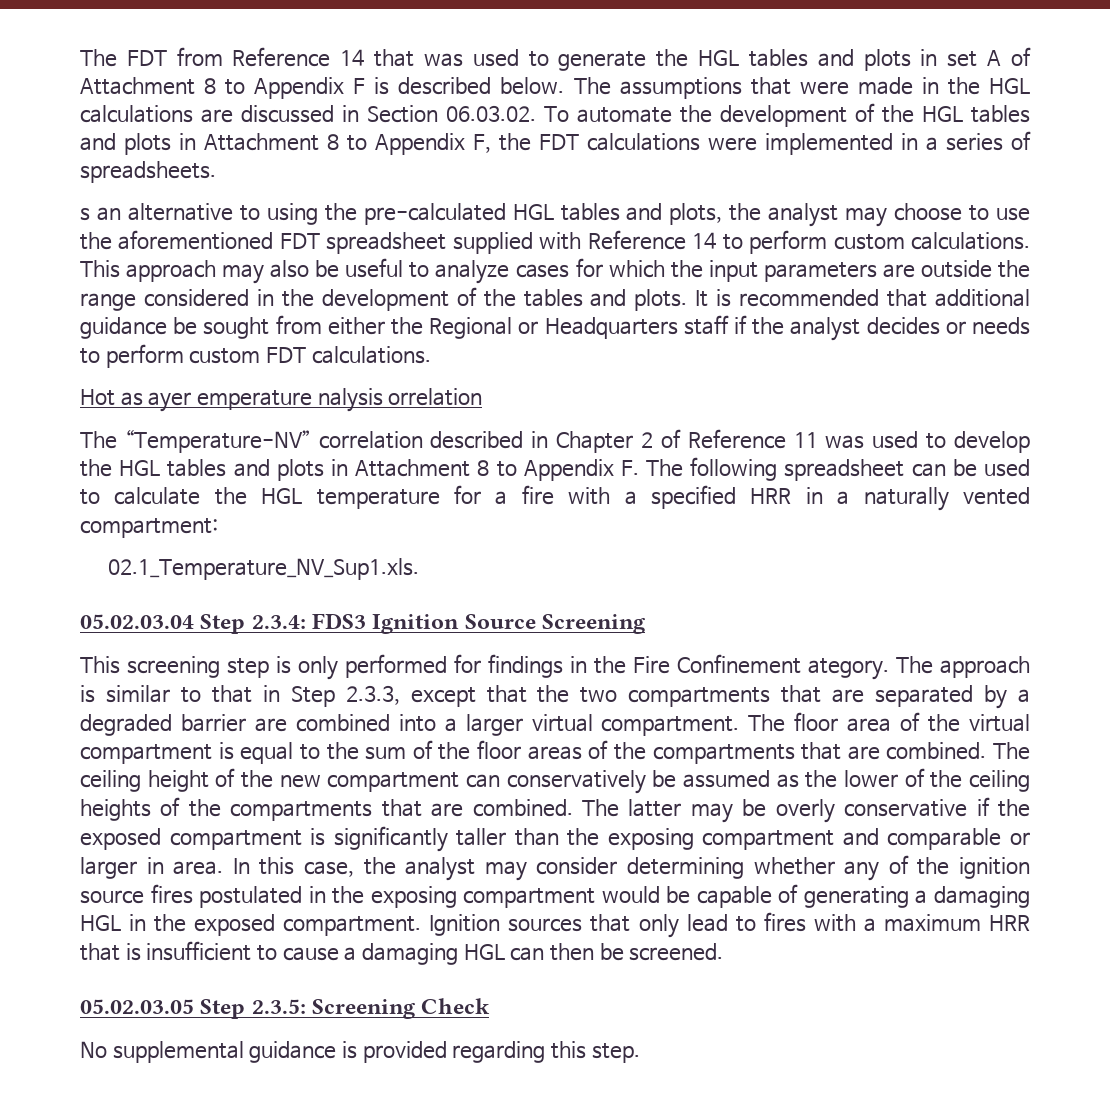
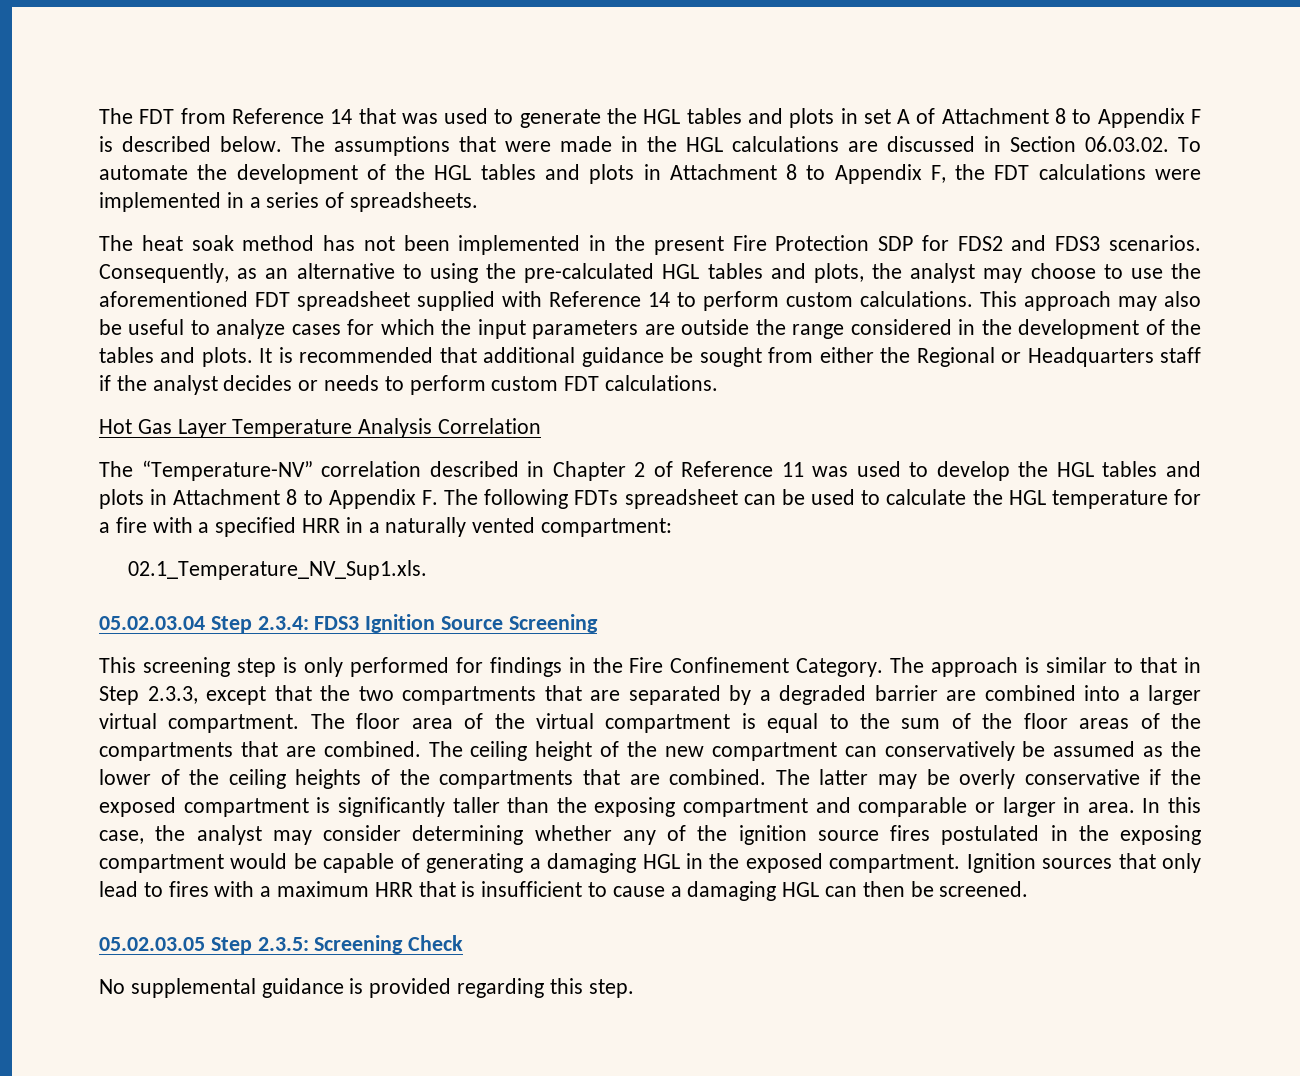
- s an alternative to using the pre-calculated HGL tables and plots, the analyst may choose to use the aforementioned FDT spreadsheet supplied with Reference 14 to perform custom calculations.
+ The heat soak method has not been implemented in the present Fire Protection SDP for FDS2 and FDS3 scenarios. Consequently, as an alternative to using the pre-calculated HGL tables and plots, the analyst may choose to use the aforementioned FDT spreadsheet supplied with Reference 14 to perform custom calculations.
- Hot as ayer emperature nalysis orrelation
+ Hot Gas Layer Temperature Analysis Correlation
- The “Temperature-NV” correlation described in Chapter 2 of Reference 11 was used to develop the HGL tables and plots in Attachment 8 to Appendix F. The following spreadsheet can be used to calculate the HGL temperature for a fire with a specified HRR in a naturally vented compartment:
+ The “Temperature-NV” correlation described in Chapter 2 of Reference 11 was used to develop the HGL tables and plots in Attachment 8 to Appendix F. The following FDTs spreadsheet can be used to calculate the HGL temperature for a fire with a specified HRR in a naturally vented compartment:
- This screening step is only performed for findings in the Fire Confinement ategory.
+ This screening step is only performed for findings in the Fire Confinement Category.

